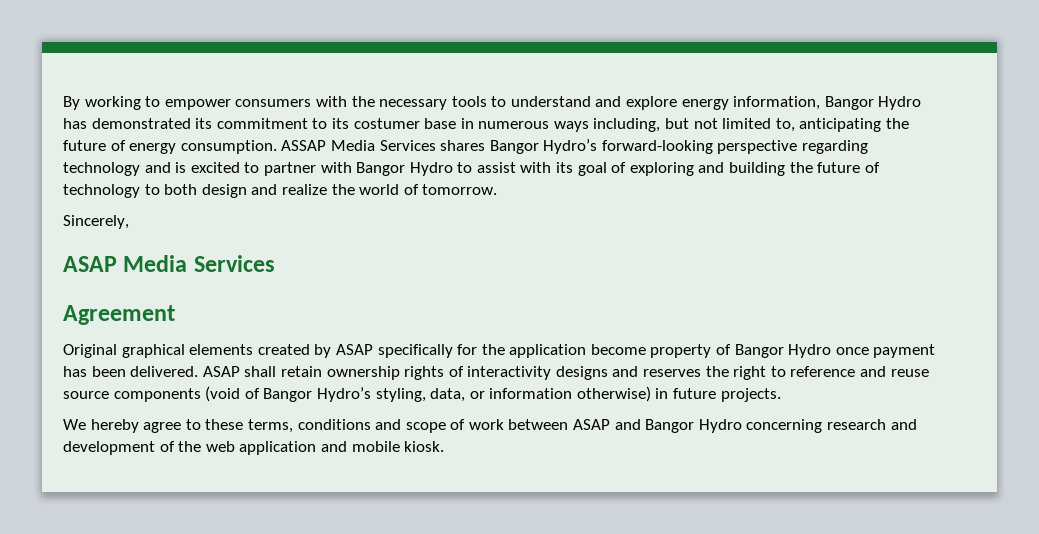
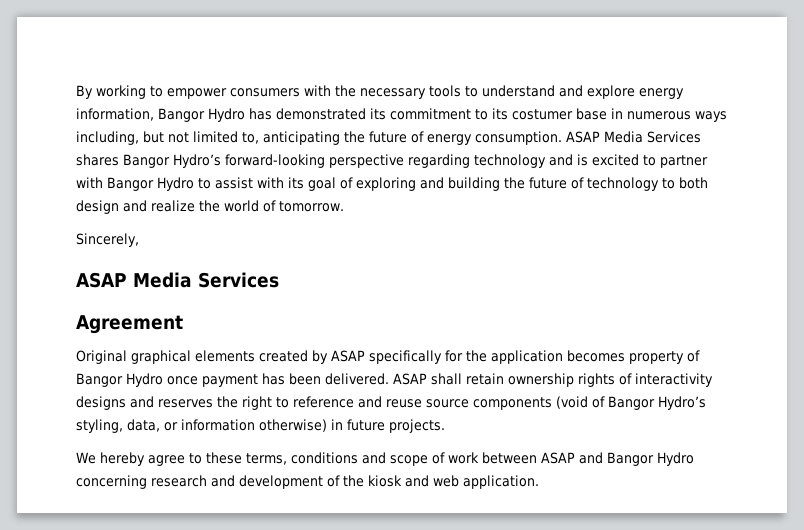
- ASSAP Media Services shares Bangor Hydro’s forward-looking perspective regarding technology and is excited to partner with Bangor Hydro to assist with its goal of exploring and building the future of technology to both design and realize the world of tomorrow.
+ ASAP Media Services shares Bangor Hydro’s forward-looking perspective regarding technology and is excited to partner with Bangor Hydro to assist with its goal of exploring and building the future of technology to both design and realize the world of tomorrow.
- Original graphical elements created by ASAP specifically for the application become property of Bangor Hydro once payment has been delivered.
+ Original graphical elements created by ASAP specifically for the application becomes property of Bangor Hydro once payment has been delivered.
- We hereby agree to these terms, conditions and scope of work between ASAP and Bangor Hydro concerning research and development of the web application and mobile kiosk.
+ We hereby agree to these terms, conditions and scope of work between ASAP and Bangor Hydro concerning research and development of the kiosk and web application.

